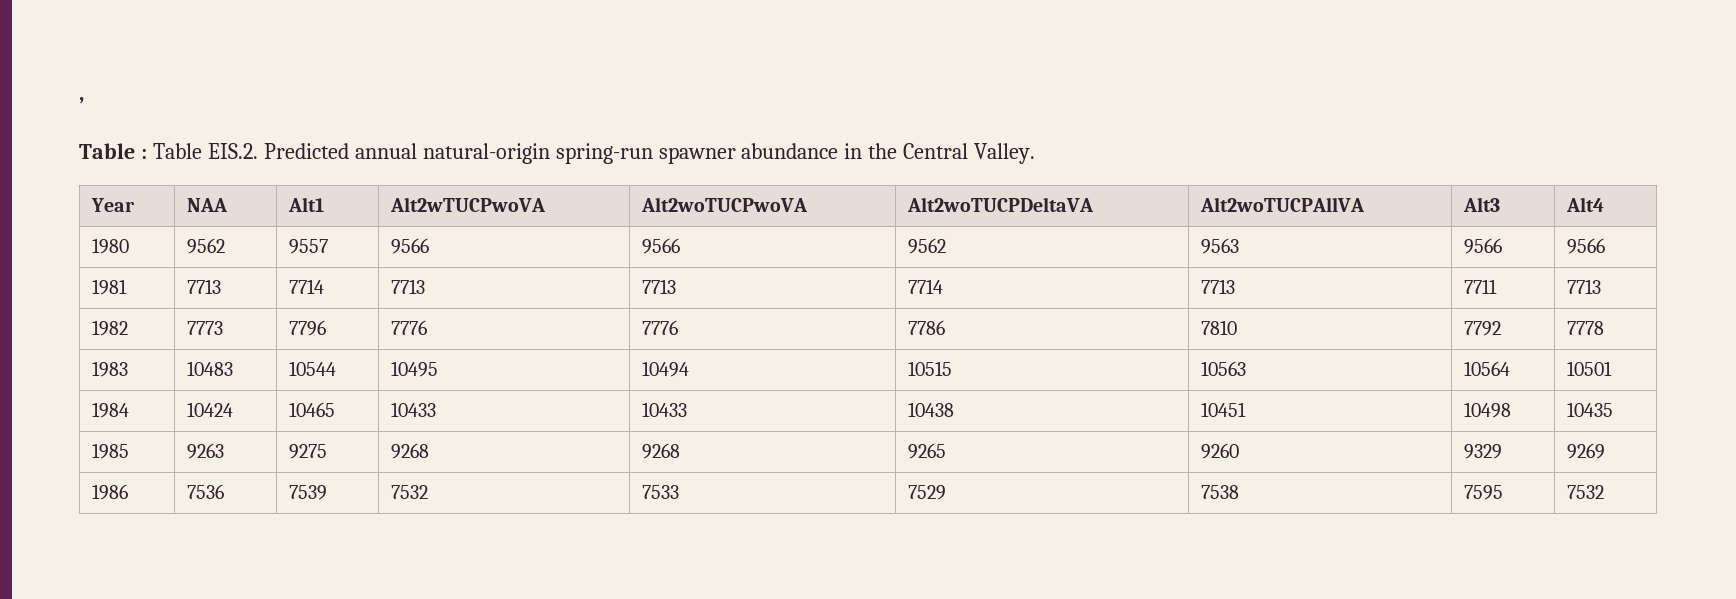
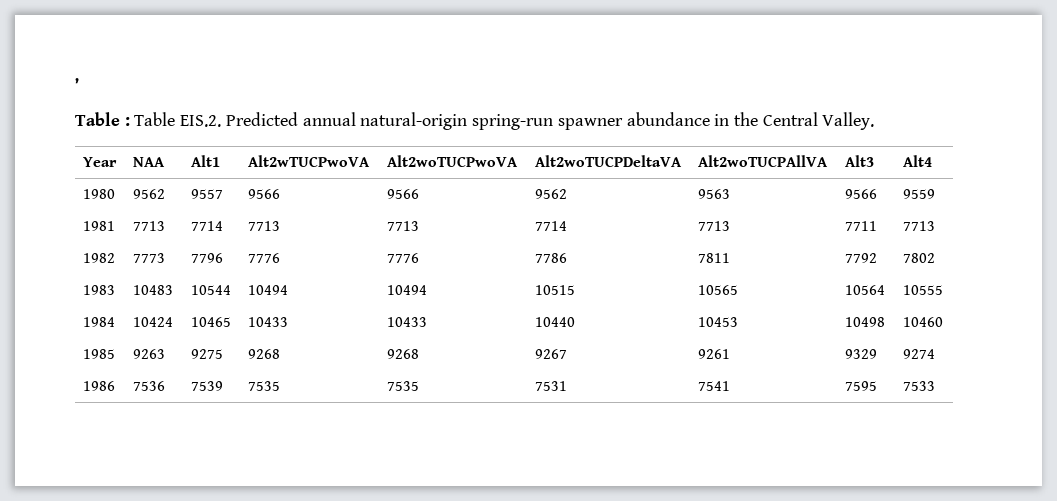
- 1980 | 9562 | 9557 | 9566 | 9566 | 9562 | 9563 | 9566 | 9566
+ 1980 | 9562 | 9557 | 9566 | 9566 | 9562 | 9563 | 9566 | 9559
- 1982 | 7773 | 7796 | 7776 | 7776 | 7786 | 7810 | 7792 | 7778
+ 1982 | 7773 | 7796 | 7776 | 7776 | 7786 | 7811 | 7792 | 7802
- 1983 | 10483 | 10544 | 10495 | 10494 | 10515 | 10563 | 10564 | 10501
+ 1983 | 10483 | 10544 | 10494 | 10494 | 10515 | 10565 | 10564 | 10555
- 1984 | 10424 | 10465 | 10433 | 10433 | 10438 | 10451 | 10498 | 10435
+ 1984 | 10424 | 10465 | 10433 | 10433 | 10440 | 10453 | 10498 | 10460
- 1985 | 9263 | 9275 | 9268 | 9268 | 9265 | 9260 | 9329 | 9269
+ 1985 | 9263 | 9275 | 9268 | 9268 | 9267 | 9261 | 9329 | 9274
- 1986 | 7536 | 7539 | 7532 | 7533 | 7529 | 7538 | 7595 | 7532
+ 1986 | 7536 | 7539 | 7535 | 7535 | 7531 | 7541 | 7595 | 7533

